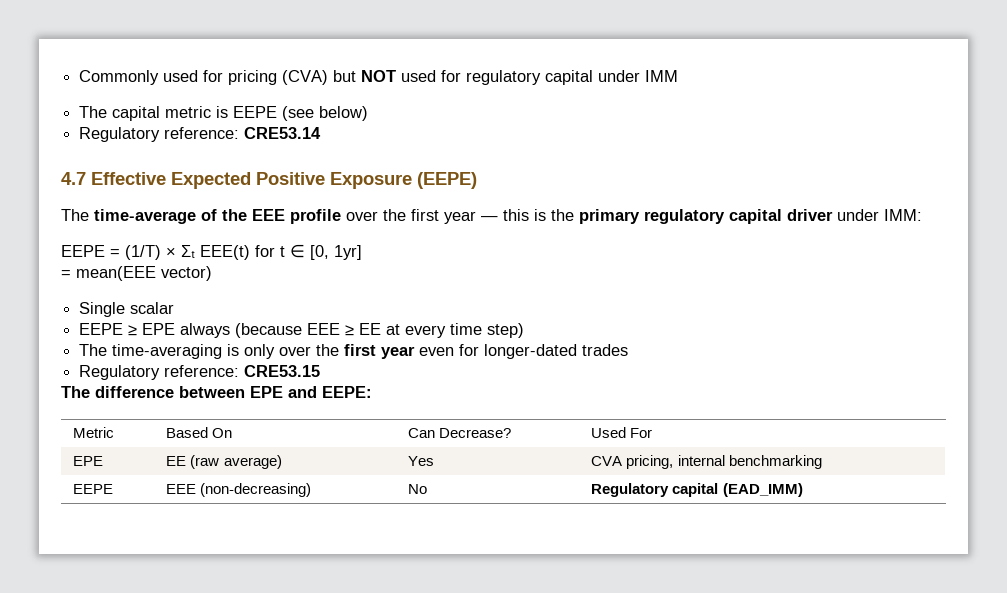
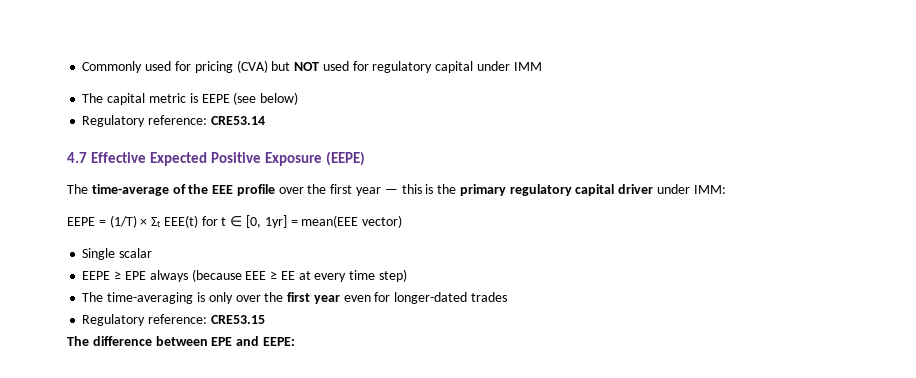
- EEPE = (1/T) × Σₜ EEE(t) for t ∈ [0, 1yr]
- = mean(EEE vector)
+ EEPE = (1/T) × Σₜ EEE(t) for t ∈ [0, 1yr] = mean(EEE vector)
- Metric | Based On | Can Decrease? | Used For
- EPE | EE (raw average) | Yes | CVA pricing, internal benchmarking
- EEPE | EEE (non-decreasing) | No | Regulatory capital (EAD_IMM)

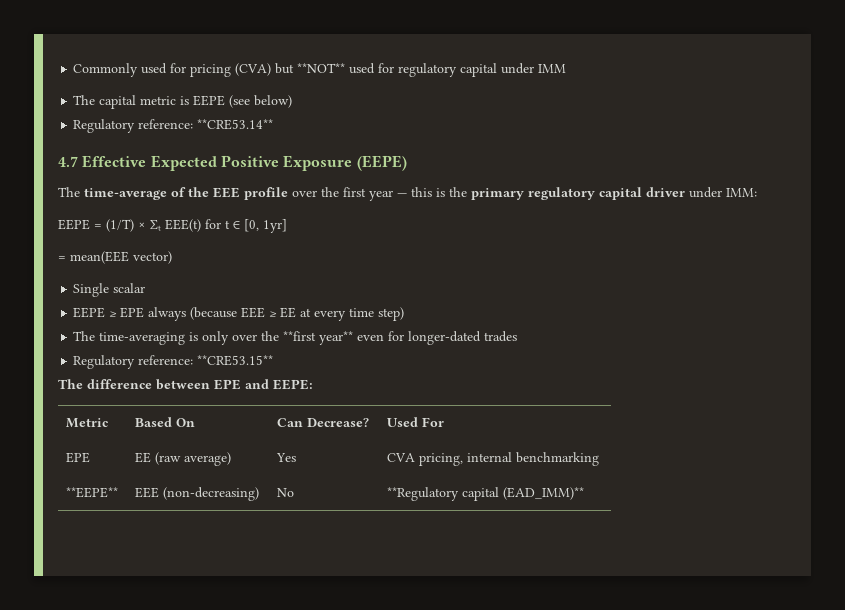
- Commonly used for pricing (CVA) but NOT used for regulatory capital under IMM
+ Commonly used for pricing (CVA) but **NOT** used for regulatory capital under IMM
- Regulatory reference: CRE53.14
+ Regulatory reference: **CRE53.14**
- EEPE = (1/T) × Σₜ EEE(t) for t ∈ [0, 1yr] = mean(EEE vector)
+ EEPE = (1/T) × Σₜ EEE(t) for t ∈ [0, 1yr]
+ = mean(EEE vector)
- The time-averaging is only over the first year even for longer-dated trades
+ The time-averaging is only over the **first year** even for longer-dated trades
- Regulatory reference: CRE53.15
+ Regulatory reference: **CRE53.15**
+ Metric | Based On | Can Decrease? | Used For
+ EPE | EE (raw average) | Yes | CVA pricing, internal benchmarking
+ **EEPE** | EEE (non-decreasing) | No | **Regulatory capital (EAD_IMM)**

